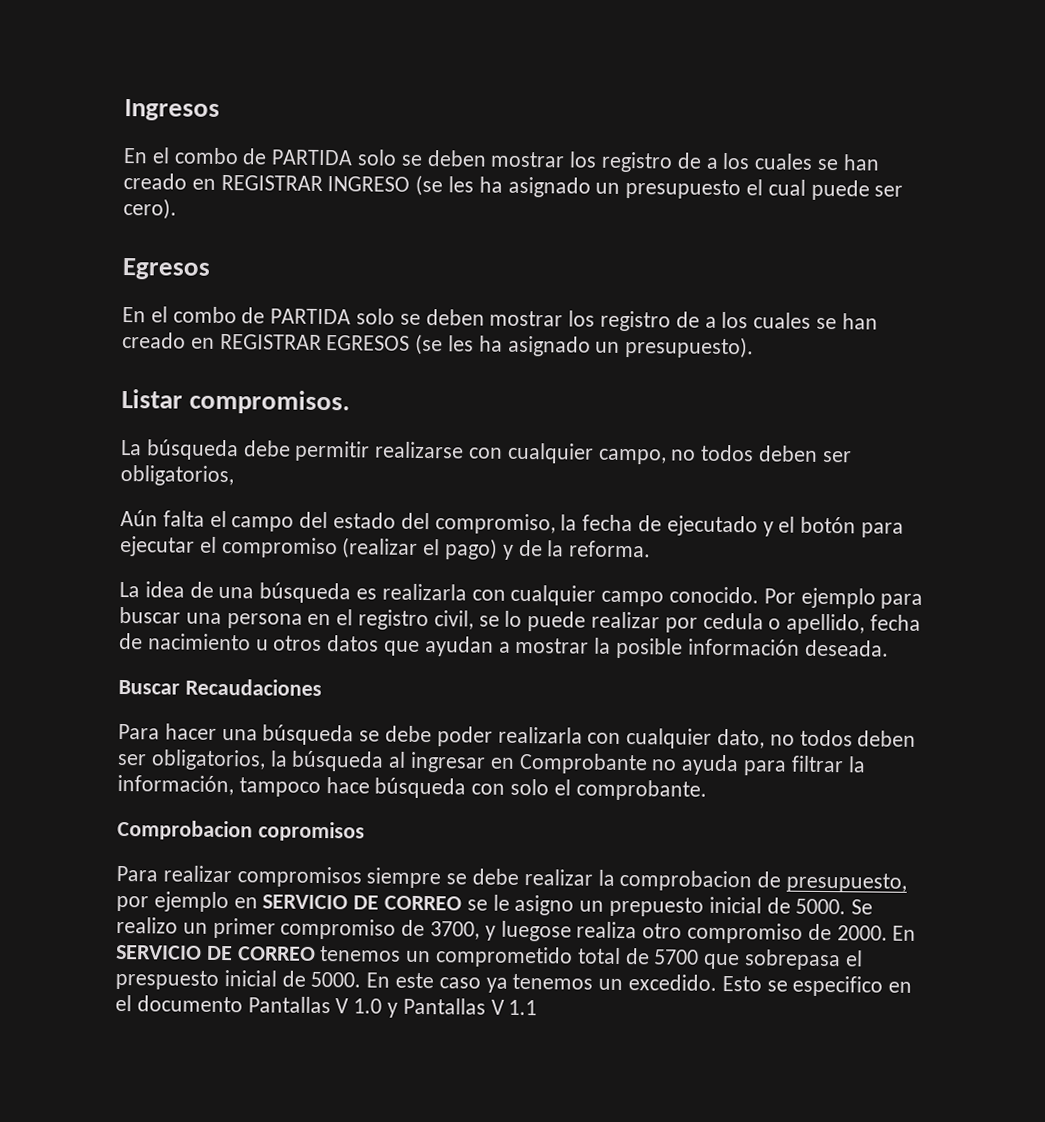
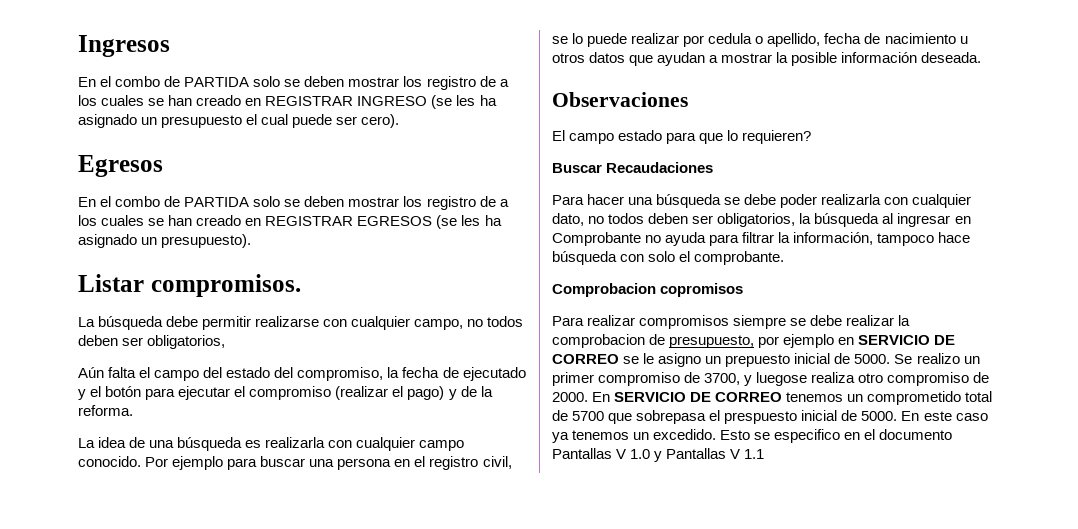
+ Observaciones
+ El campo estado para que lo requieren?

